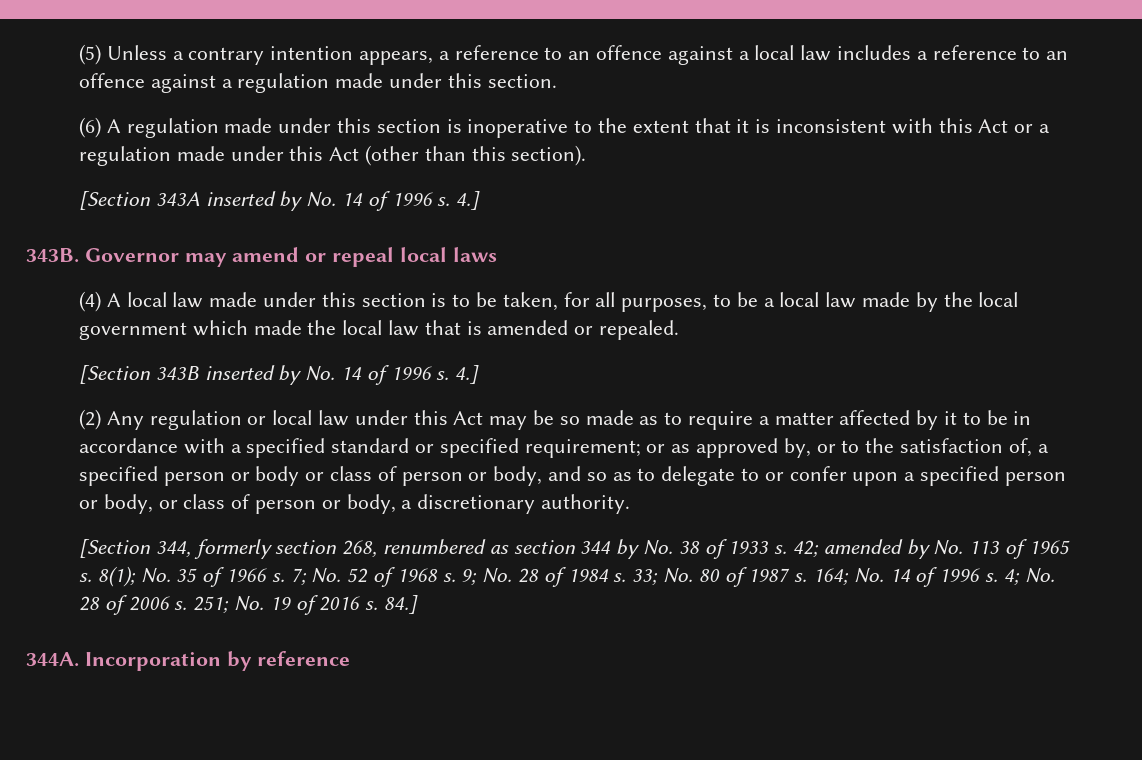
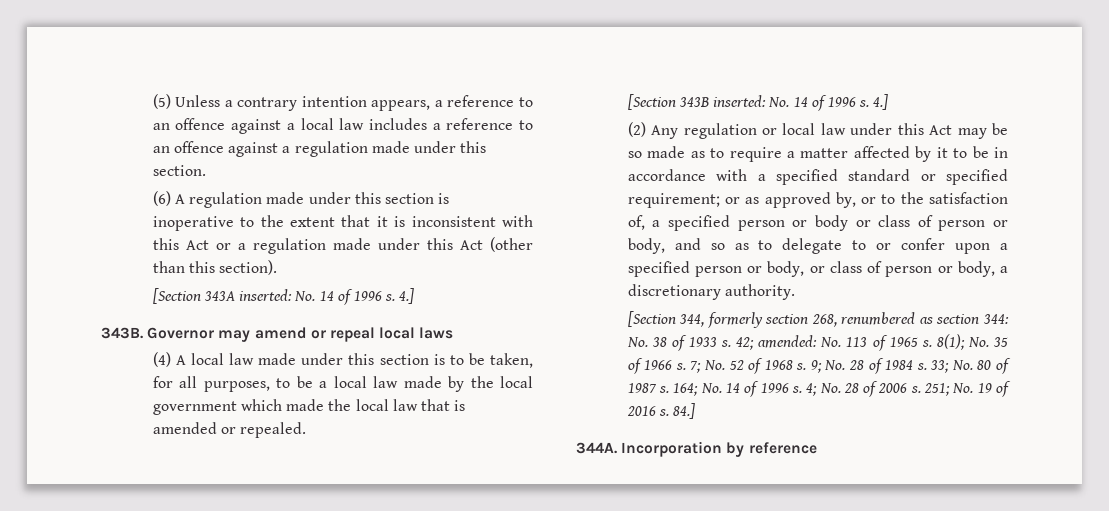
- [Section 343A inserted by No. 14 of 1996 s.
+ [Section 343A inserted: No. 14 of 1996 s.
- [Section 343B inserted by No. 14 of 1996 s.
+ [Section 343B inserted: No. 14 of 1996 s.
- [Section 344, formerly section 268, renumbered as section 344 by No. 38 of 1933 s.
+ [Section 344, formerly section 268, renumbered as section 344: No. 38 of 1933 s.
- 42; amended by No. 113 of 1965 s.
+ 42; amended: No. 113 of 1965 s.

